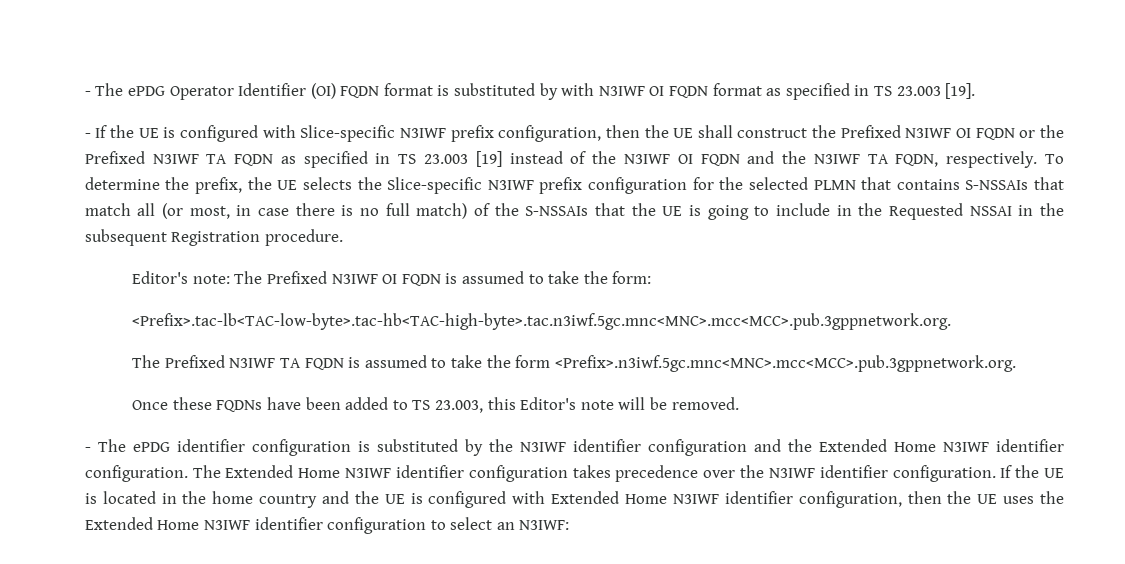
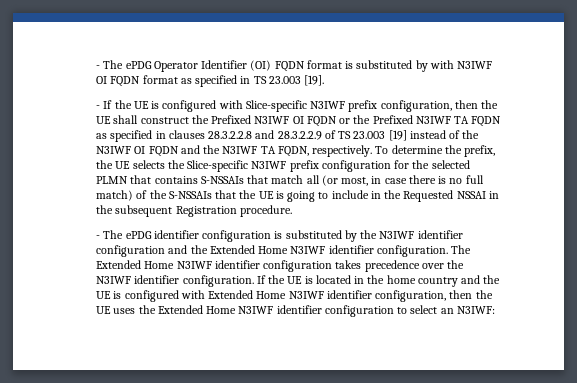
- - If the UE is configured with Slice-specific N3IWF prefix configuration, then the UE shall construct the Prefixed N3IWF OI FQDN or the Prefixed N3IWF TA FQDN as specified in TS 23.003 [19] instead of the N3IWF OI FQDN and the N3IWF TA FQDN, respectively.
+ - If the UE is configured with Slice-specific N3IWF prefix configuration, then the UE shall construct the Prefixed N3IWF OI FQDN or the Prefixed N3IWF TA FQDN as specified in clauses 28.3.2.2.8 and 28.3.2.2.9 of TS 23.003 [19] instead of the N3IWF OI FQDN and the N3IWF TA FQDN, respectively.
- Editor's note: The Prefixed N3IWF OI FQDN is assumed to take the form:
- <Prefix>.tac-lb<TAC-low-byte>.tac-hb<TAC-high-byte>.tac.n3iwf.5gc.mnc<MNC>.mcc<MCC>.pub.3gppnetwork.org.
- The Prefixed N3IWF TA FQDN is assumed to take the form <Prefix>.n3iwf.5gc.mnc<MNC>.mcc<MCC>.pub.3gppnetwork.org.
- Once these FQDNs have been added to TS 23.003, this Editor's note will be removed.

